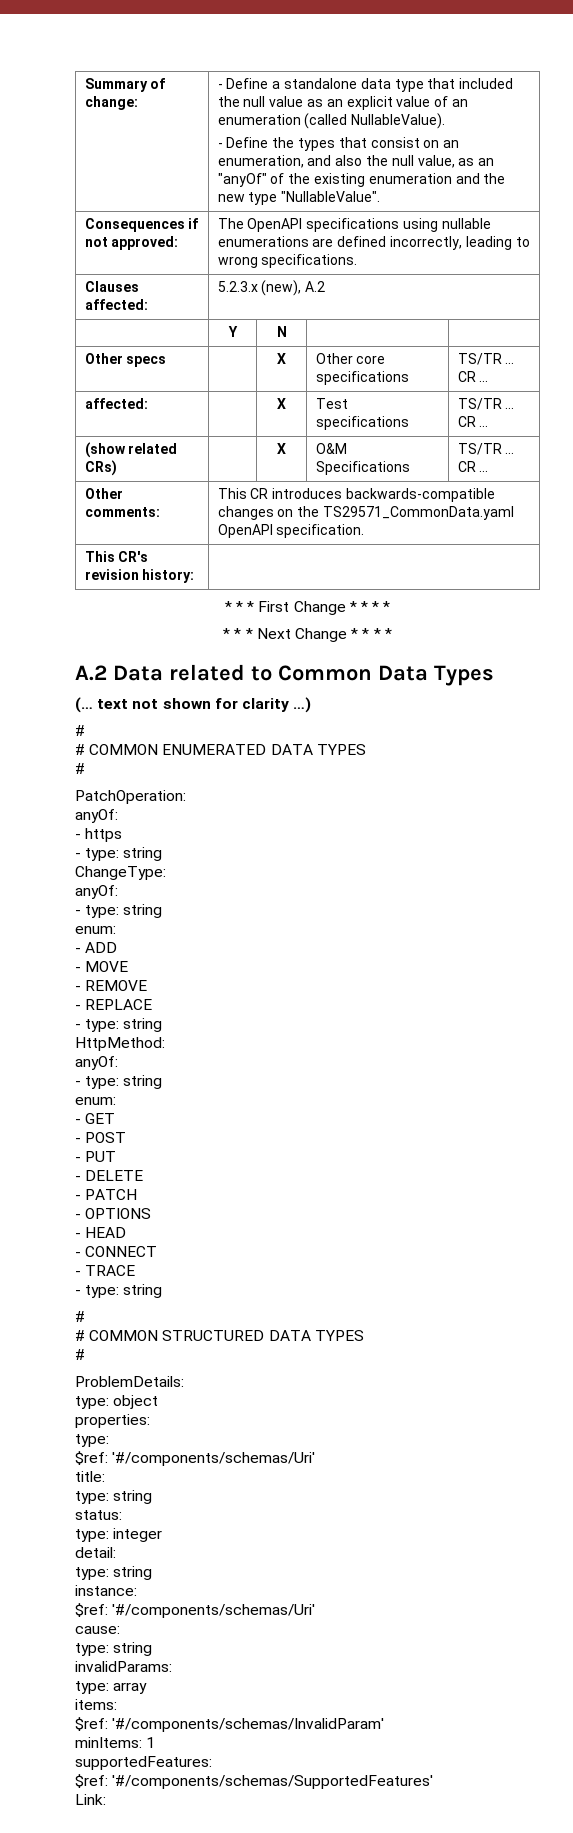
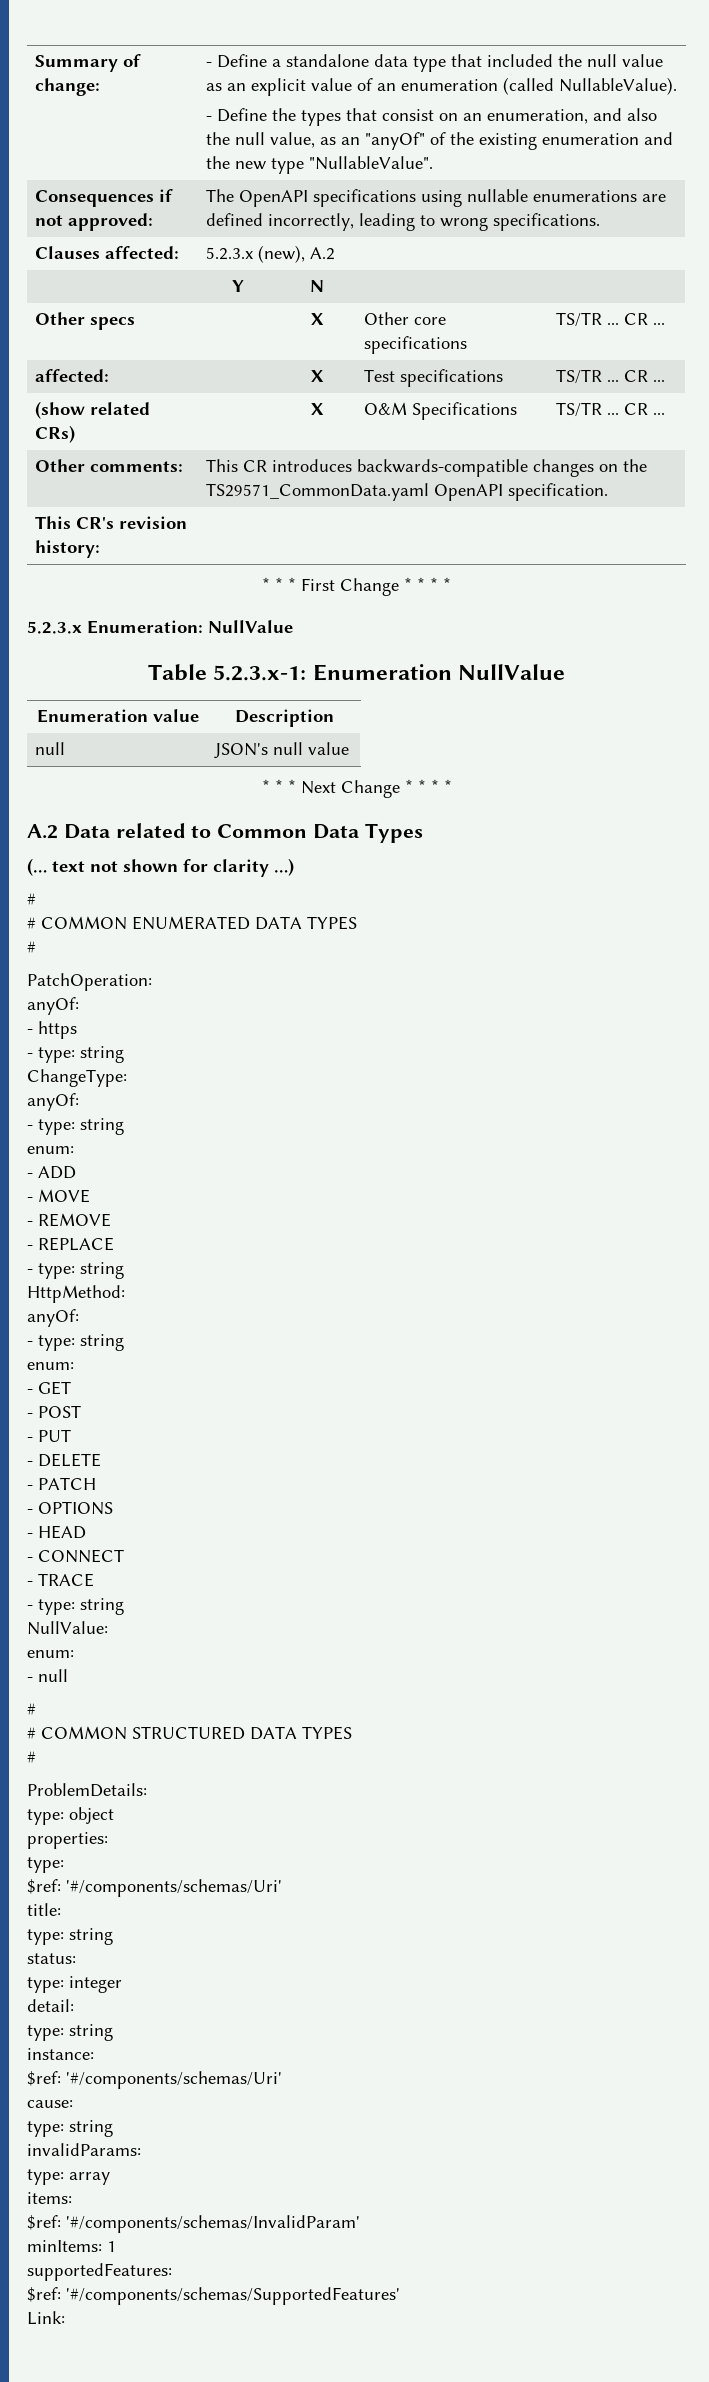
+ 5.2.3.x Enumeration: NullValue
+ Table 5.2.3.x-1: Enumeration NullValue
+ Enumeration value | Description
+ null | JSON's null value
+ NullValue:
+ enum:
+ - null

